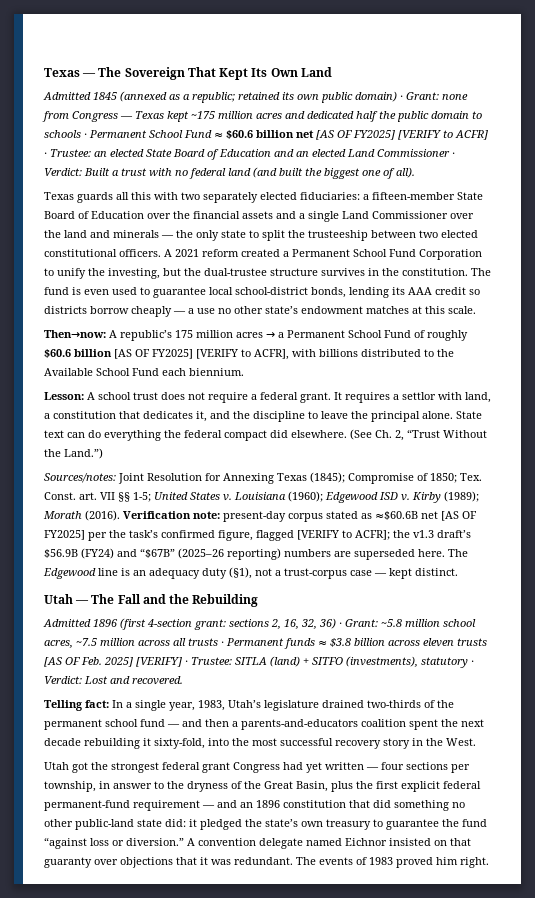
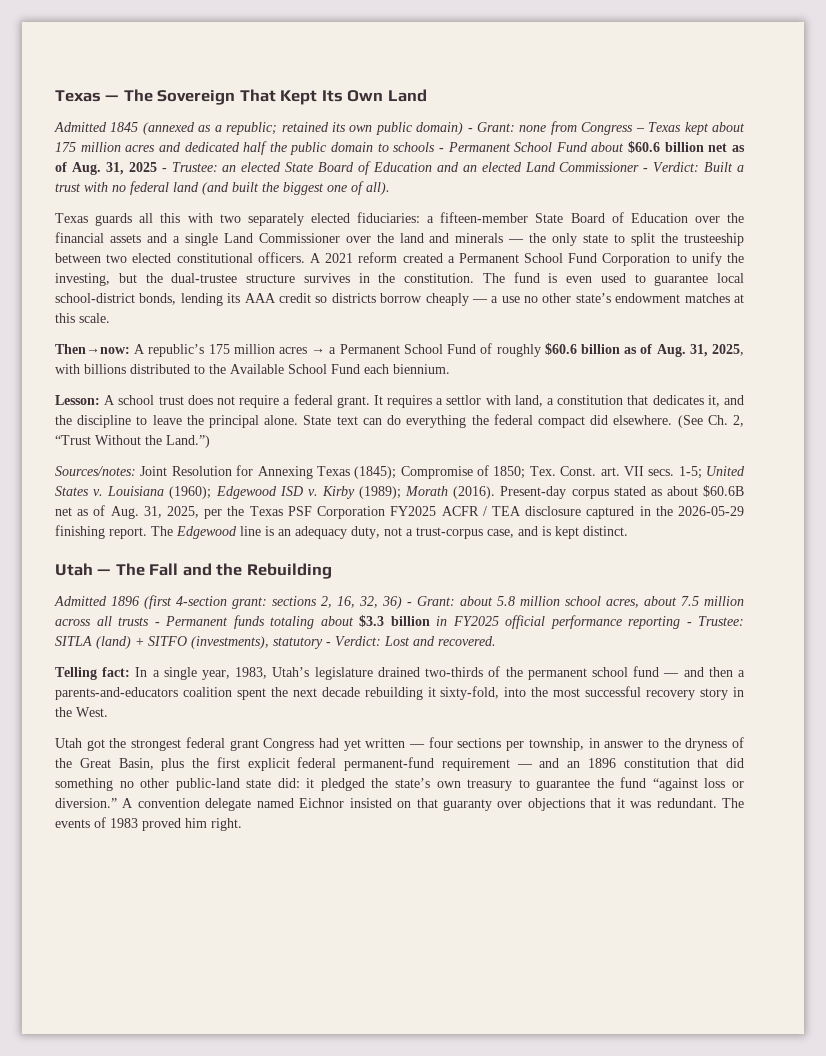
- Admitted 1845 (annexed as a republic; retained its own public domain) · Grant: none from Congress — Texas kept ~175 million acres and dedicated half the public domain to schools · Permanent School Fund ≈ $60.6 billion net [AS OF FY2025] [VERIFY to ACFR] · Trustee: an elected State Board of Education and an elected Land Commissioner · Verdict: Built a trust with no federal land (and built the biggest one of all).
+ Admitted 1845 (annexed as a republic; retained its own public domain) - Grant: none from Congress – Texas kept about 175 million acres and dedicated half the public domain to schools - Permanent School Fund about $60.6 billion net as of Aug. 31, 2025 - Trustee: an elected State Board of Education and an elected Land Commissioner - Verdict: Built a trust with no federal land (and built the biggest one of all).
- Then→now: A republic’s 175 million acres → a Permanent School Fund of roughly $60.6 billion [AS OF FY2025] [VERIFY to ACFR], with billions distributed to the Available School Fund each biennium.
+ Then→now: A republic’s 175 million acres → a Permanent School Fund of roughly $60.6 billion as of Aug. 31, 2025, with billions distributed to the Available School Fund each biennium.
- Sources/notes: Joint Resolution for Annexing Texas (1845); Compromise of 1850; Tex. Const. art. VII §§ 1-5; United States v.
+ Sources/notes: Joint Resolution for Annexing Texas (1845); Compromise of 1850; Tex. Const. art. VII secs. 1-5; United States v.
- Verification note: present-day corpus stated as ≈$60.6B net [AS OF FY2025] per the task’s confirmed figure, flagged [VERIFY to ACFR]; the v1.3 draft’s $56.9B (FY24) and “$67B” (2025–26 reporting) numbers are superseded here.
+ Present-day corpus stated as about $60.6B net as of Aug. 31, 2025, per the Texas PSF Corporation FY2025 ACFR / TEA disclosure captured in the 2026-05-29 finishing report.
- The Edgewood line is an adequacy duty (§1), not a trust-corpus case — kept distinct.
+ The Edgewood line is an adequacy duty, not a trust-corpus case, and is kept distinct.
- Admitted 1896 (first 4-section grant: sections 2, 16, 32, 36) · Grant: ~5.8 million school acres, ~7.5 million across all trusts · Permanent funds ≈ $3.8 billion across eleven trusts [AS OF Feb. 2025] [VERIFY] · Trustee: SITLA (land) + SITFO (investments), statutory · Verdict: Lost and recovered.
+ Admitted 1896 (first 4-section grant: sections 2, 16, 32, 36) - Grant: about 5.8 million school acres, about 7.5 million across all trusts - Permanent funds totaling about $3.3 billion in FY2025 official performance reporting - Trustee: SITLA (land) + SITFO (investments), statutory - Verdict: Lost and recovered.

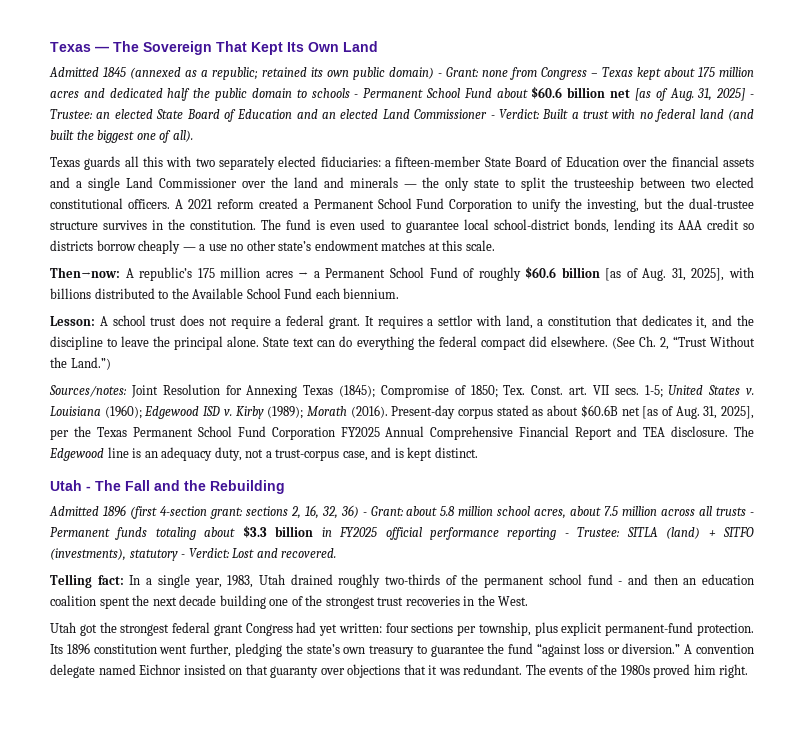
- none from Congress – Texas kept about 175 million acres and dedicated half the public domain to schools - Permanent School Fund about $60.6 billion net as of Aug. 31, 2025 - Trustee:
+ none from Congress – Texas kept about 175 million acres and dedicated half the public domain to schools - Permanent School Fund about $60.6 billion net [as of Aug. 31, 2025] - Trustee:
- Then→now: A republic’s 175 million acres → a Permanent School Fund of roughly $60.6 billion as of Aug. 31, 2025, with billions distributed to the Available School Fund each biennium.
+ Then→now: A republic’s 175 million acres → a Permanent School Fund of roughly $60.6 billion [as of Aug. 31, 2025], with billions distributed to the Available School Fund each biennium.
- Present-day corpus stated as about $60.6B net as of Aug. 31, 2025, per the Texas PSF Corporation FY2025 ACFR / TEA disclosure captured in the 2026-05-29 finishing report.
+ Present-day corpus stated as about $60.6B net [as of Aug. 31, 2025], per the Texas Permanent School Fund Corporation FY2025 Annual Comprehensive Financial Report and TEA disclosure.
- Utah — The Fall and the Rebuilding
+ Utah - The Fall and the Rebuilding
- Telling fact: In a single year, 1983, Utah’s legislature drained two-thirds of the permanent school fund — and then a parents-and-educators coalition spent the next decade rebuilding it sixty-fold, into the most successful recovery story in the West.
+ Telling fact: In a single year, 1983, Utah drained roughly two-thirds of the permanent school fund - and then an education coalition spent the next decade building one of the strongest trust recoveries in the West.
- Utah got the strongest federal grant Congress had yet written — four sections per township, in answer to the dryness of the Great Basin, plus the first explicit federal permanent-fund requirement — and an 1896 constitution that did something no other public-land state did: it pledged the state’s own treasury to guarantee the fund “against loss or diversion.”
+ Utah got the strongest federal grant Congress had yet written: four sections per township, plus explicit permanent-fund protection. Its 1896 constitution went further, pledging the state’s own treasury to guarantee the fund “against loss or diversion.”
- The events of 1983 proved him right.
+ The events of the 1980s proved him right.

